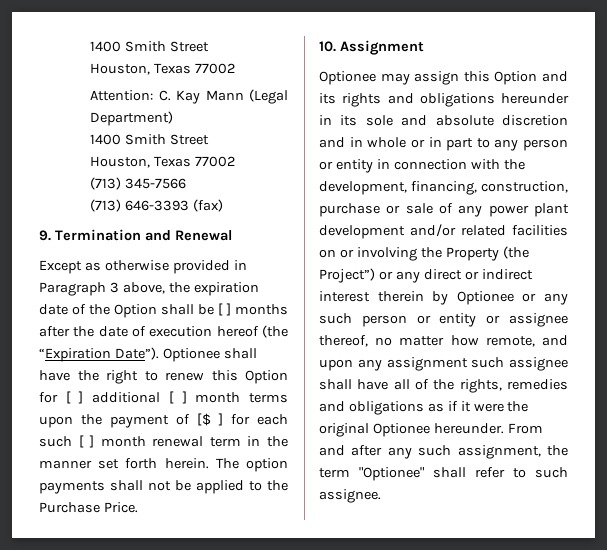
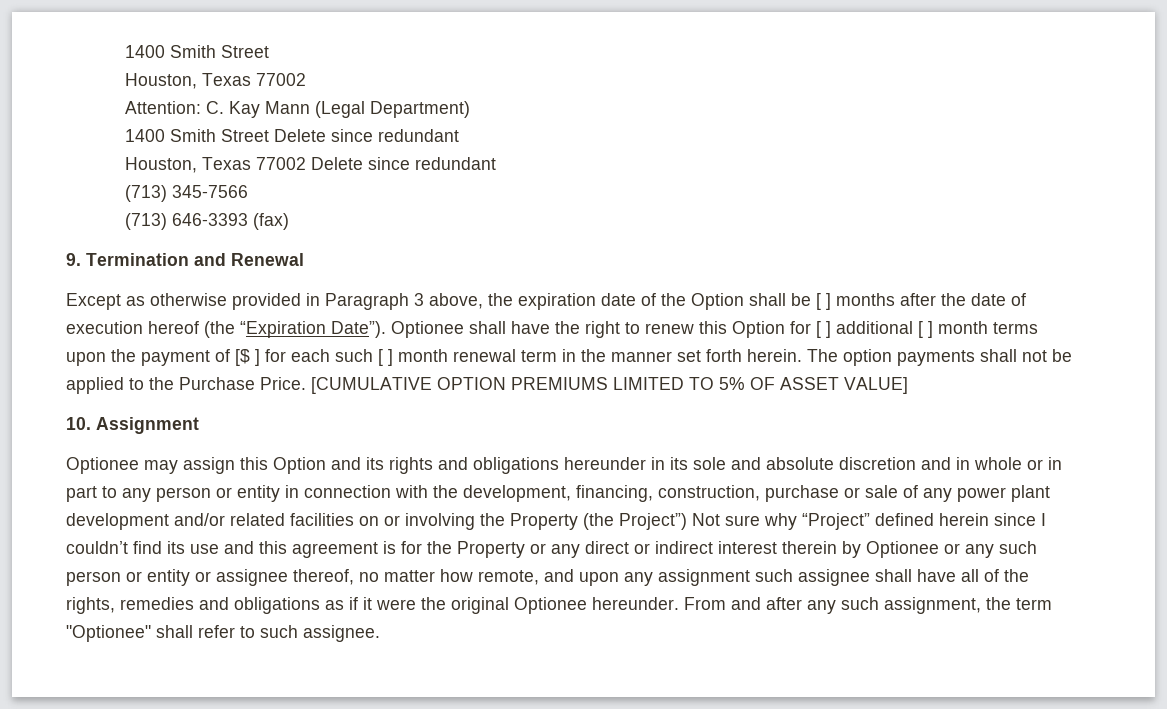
  Attention: C. Kay Mann (Legal Department)
- 1400 Smith Street
- Houston, Texas 77002
+ 1400 Smith Street Delete since redundant
+ Houston, Texas 77002 Delete since redundant
+ [CUMULATIVE OPTION PREMIUMS LIMITED TO 5% OF ASSET VALUE]
- Optionee may assign this Option and its rights and obligations hereunder in its sole and absolute discretion and in whole or in part to any person or entity in connection with the development, financing, construction, purchase or sale of any power plant development and/or related facilities on or involving the Property (the Project”) or any direct or indirect interest therein by Optionee or any such person or entity or assignee thereof, no matter how remote, and upon any assignment such assignee shall have all of the rights, remedies and obligations as if it were the original Optionee hereunder.
+ Optionee may assign this Option and its rights and obligations hereunder in its sole and absolute discretion and in whole or in part to any person or entity in connection with the development, financing, construction, purchase or sale of any power plant development and/or related facilities on or involving the Property (the Project”) Not sure why “Project” defined herein since I couldn’t find its use and this agreement is for the Property or any direct or indirect interest therein by Optionee or any such person or entity or assignee thereof, no matter how remote, and upon any assignment such assignee shall have all of the rights, remedies and obligations as if it were the original Optionee hereunder.

